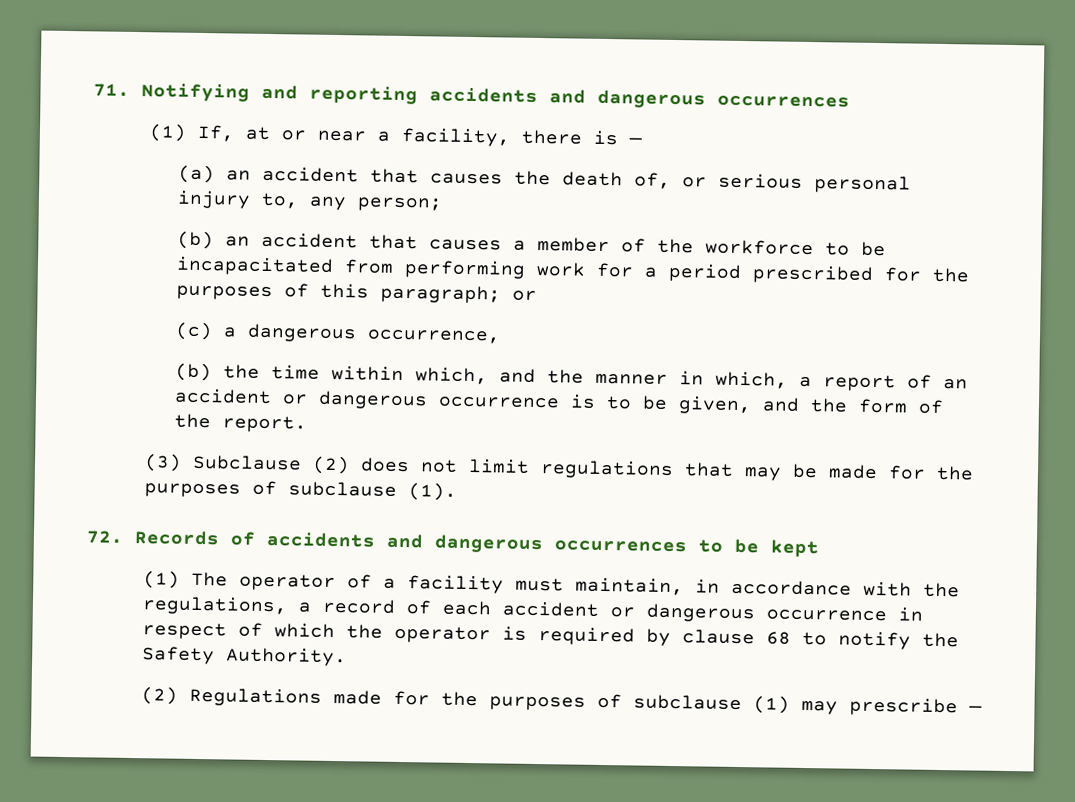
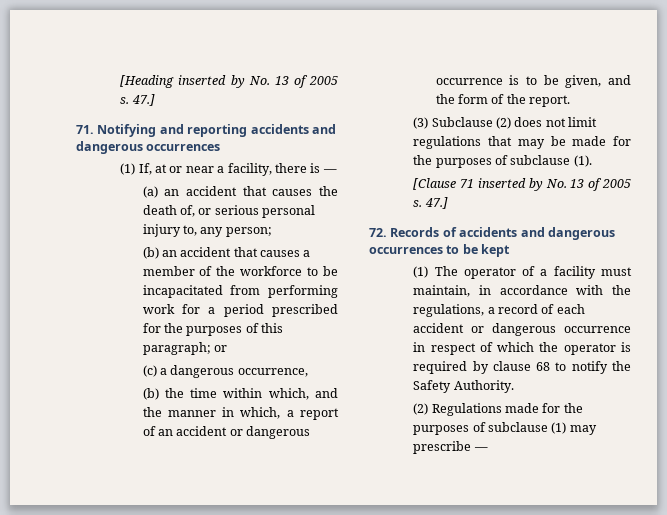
+ [Heading inserted by No. 13 of 2005 s. 47.]
+ [Clause 71 inserted by No. 13 of 2005 s. 47.]

